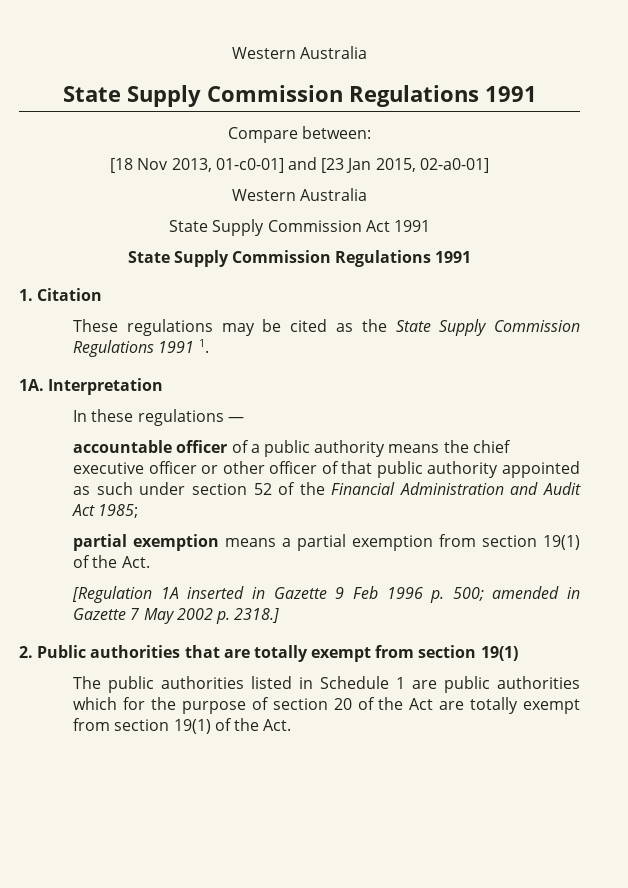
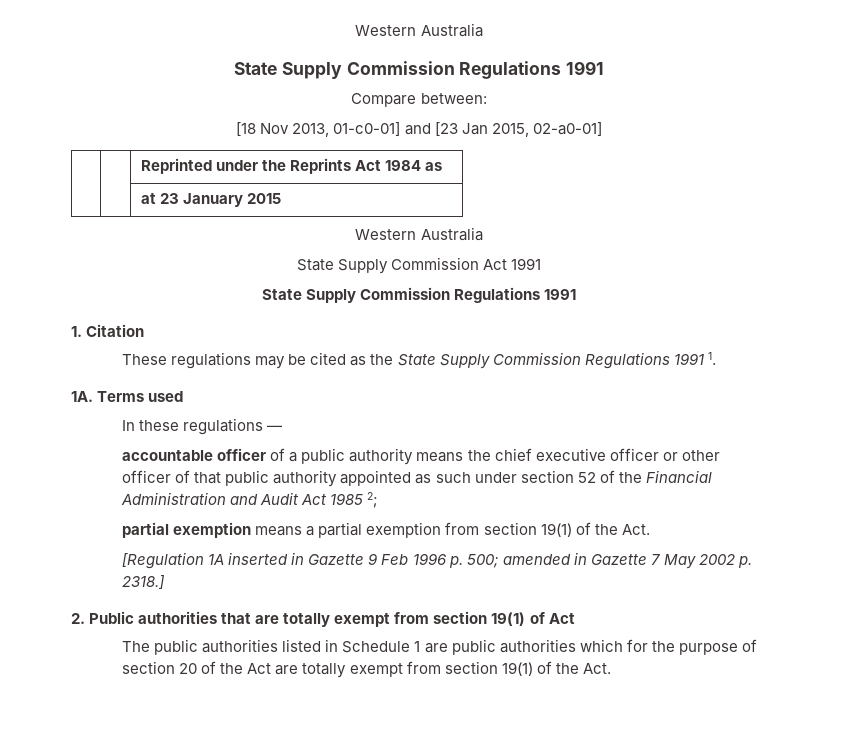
+ | | Reprinted under the Reprints Act 1984 as
+ | | at 23 January 2015
- Interpretation
+ Terms used
- accountable officer of a public authority means the chief executive officer or other officer of that public authority appointed as such under section 52 of the Financial Administration and Audit Act 1985;
+ accountable officer of a public authority means the chief executive officer or other officer of that public authority appointed as such under section 52 of the Financial Administration and Audit Act 1985 2;
- 2. Public authorities that are totally exempt from section 19(1)
+ 2. Public authorities that are totally exempt from section 19(1) of Act

